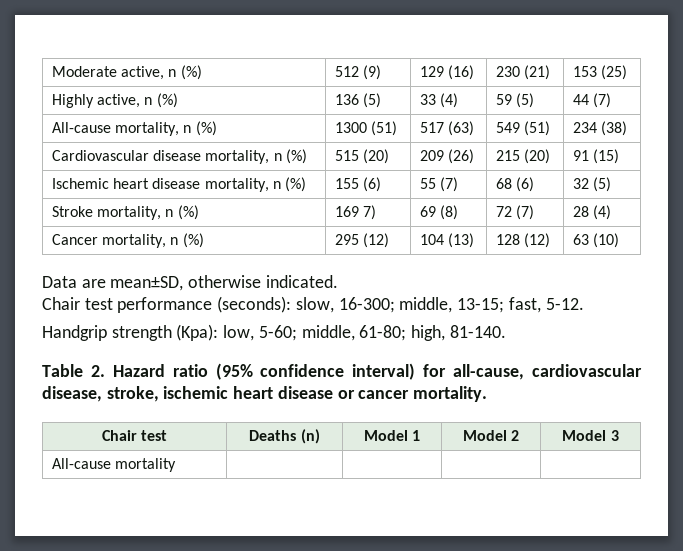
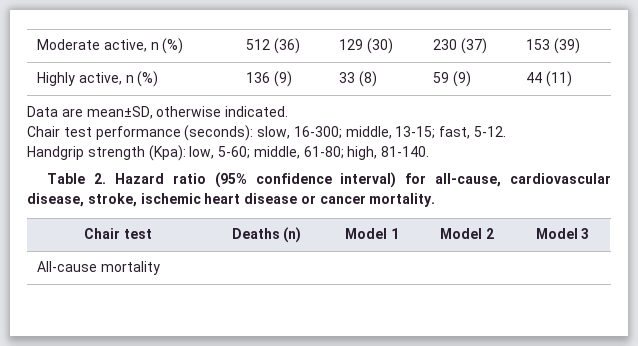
- Moderate active, n (%) | 512 (9) | 129 (16) | 230 (21) | 153 (25)
+ Moderate active, n (%) | 512 (36) | 129 (30) | 230 (37) | 153 (39)
- Highly active, n (%) | 136 (5) | 33 (4) | 59 (5) | 44 (7)
- All-cause mortality, n (%) | 1300 (51) | 517 (63) | 549 (51) | 234 (38)
- Cardiovascular disease mortality, n (%) | 515 (20) | 209 (26) | 215 (20) | 91 (15)
- Ischemic heart disease mortality, n (%) | 155 (6) | 55 (7) | 68 (6) | 32 (5)
- Stroke mortality, n (%) | 169 7) | 69 (8) | 72 (7) | 28 (4)
- Cancer mortality, n (%) | 295 (12) | 104 (13) | 128 (12) | 63 (10)
+ Highly active, n (%) | 136 (9) | 33 (8) | 59 (9) | 44 (11)

